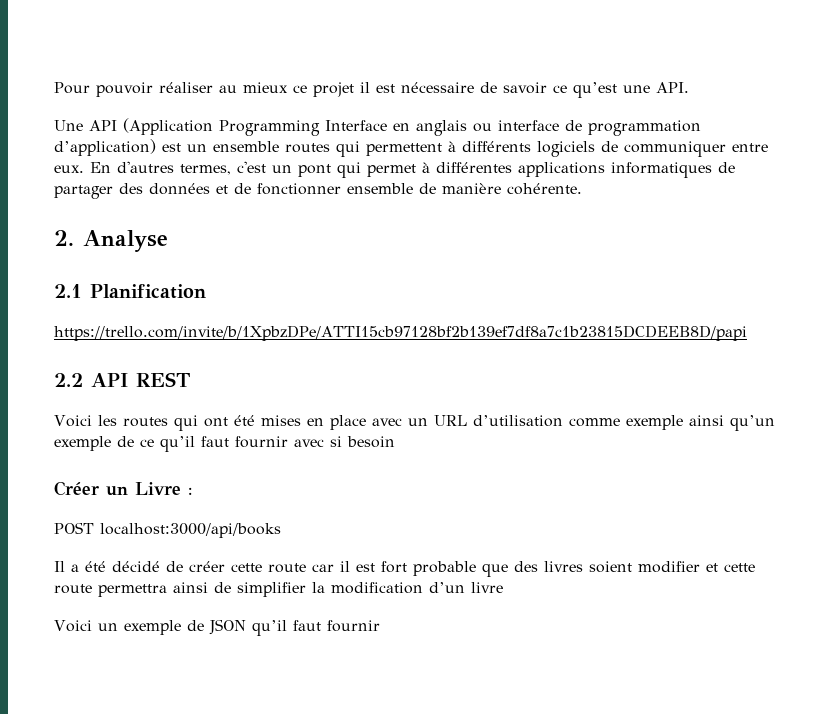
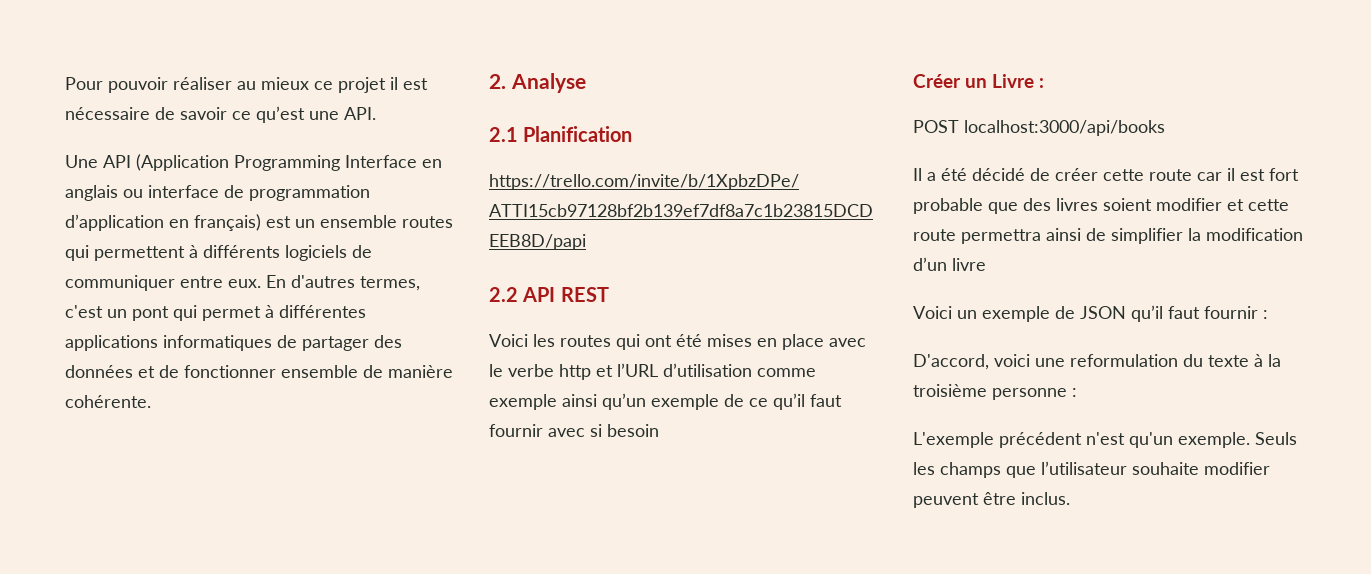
- Une API (Application Programming Interface en anglais ou interface de programmation d’application) est un ensemble routes qui permettent à différents logiciels de communiquer entre eux.
+ Une API (Application Programming Interface en anglais ou interface de programmation d’application en français) est un ensemble routes qui permettent à différents logiciels de communiquer entre eux.
- Voici les routes qui ont été mises en place avec un URL d’utilisation comme exemple ainsi qu’un exemple de ce qu’il faut fournir avec si besoin
+ Voici les routes qui ont été mises en place avec le verbe http et l’URL d’utilisation comme exemple ainsi qu’un exemple de ce qu’il faut fournir avec si besoin
- Voici un exemple de JSON qu’il faut fournir
+ Voici un exemple de JSON qu’il faut fournir :
+ D'accord, voici une reformulation du texte à la troisième personne :
+ L'exemple précédent n'est qu'un exemple. Seuls les champs que l’utilisateur souhaite modifier peuvent être inclus.

